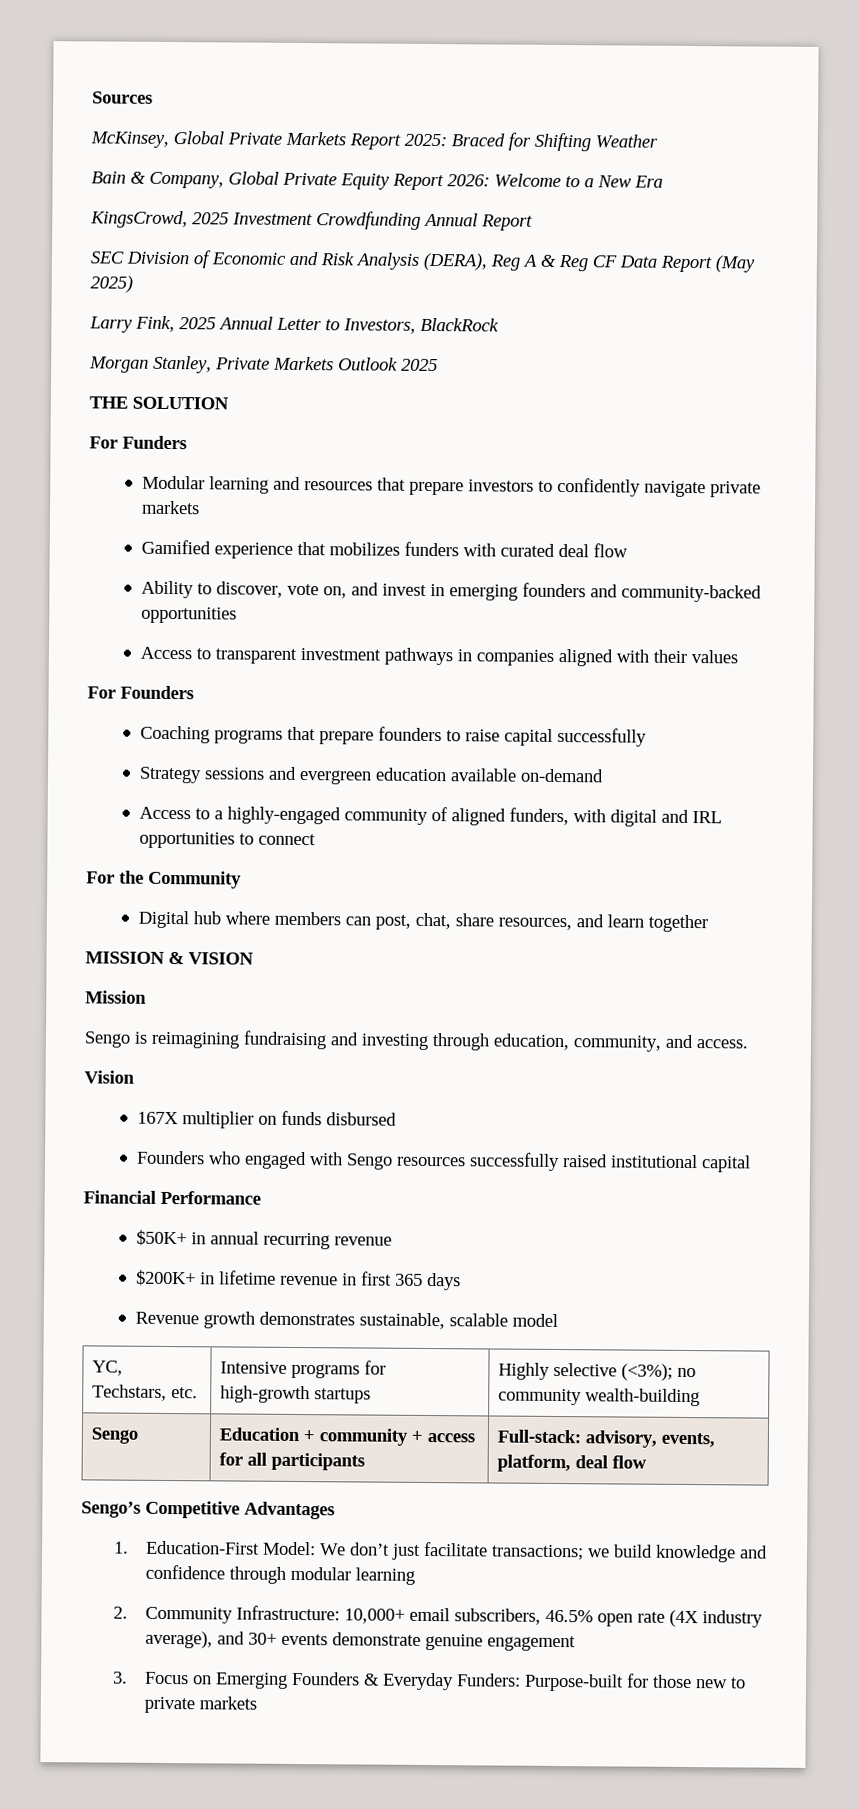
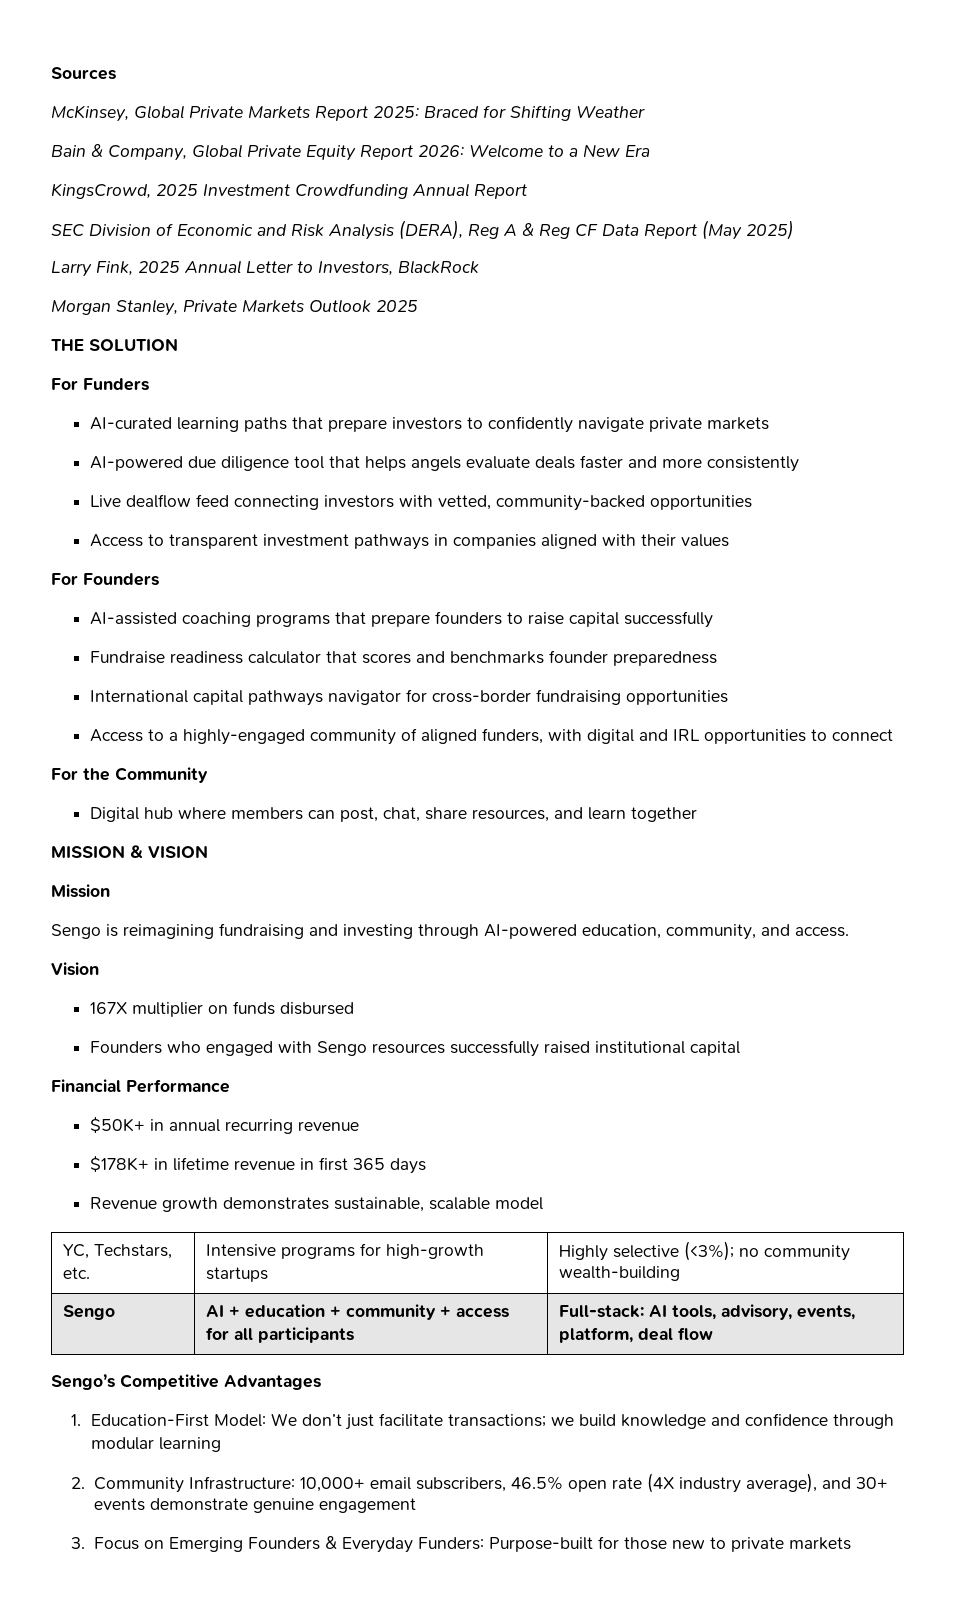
- Modular learning and resources that prepare investors to confidently navigate private markets
+ AI-curated learning paths that prepare investors to confidently navigate private markets
- Gamified experience that mobilizes funders with curated deal flow
- Ability to discover, vote on, and invest in emerging founders and community-backed opportunities
+ AI-powered due diligence tool that helps angels evaluate deals faster and more consistently
+ Live dealflow feed connecting investors with vetted, community-backed opportunities
- Coaching programs that prepare founders to raise capital successfully
+ AI-assisted coaching programs that prepare founders to raise capital successfully
- Strategy sessions and evergreen education available on-demand
+ Fundraise readiness calculator that scores and benchmarks founder preparedness
+ International capital pathways navigator for cross-border fundraising opportunities
- Sengo is reimagining fundraising and investing through education, community, and access.
+ Sengo is reimagining fundraising and investing through AI-powered education, community, and access.
- $200K+ in lifetime revenue in first 365 days
+ $178K+ in lifetime revenue in first 365 days
- Sengo | Education + community + access for all participants | Full-stack: advisory, events, platform, deal flow
+ Sengo | AI + education + community + access for all participants | Full-stack: AI tools, advisory, events, platform, deal flow

